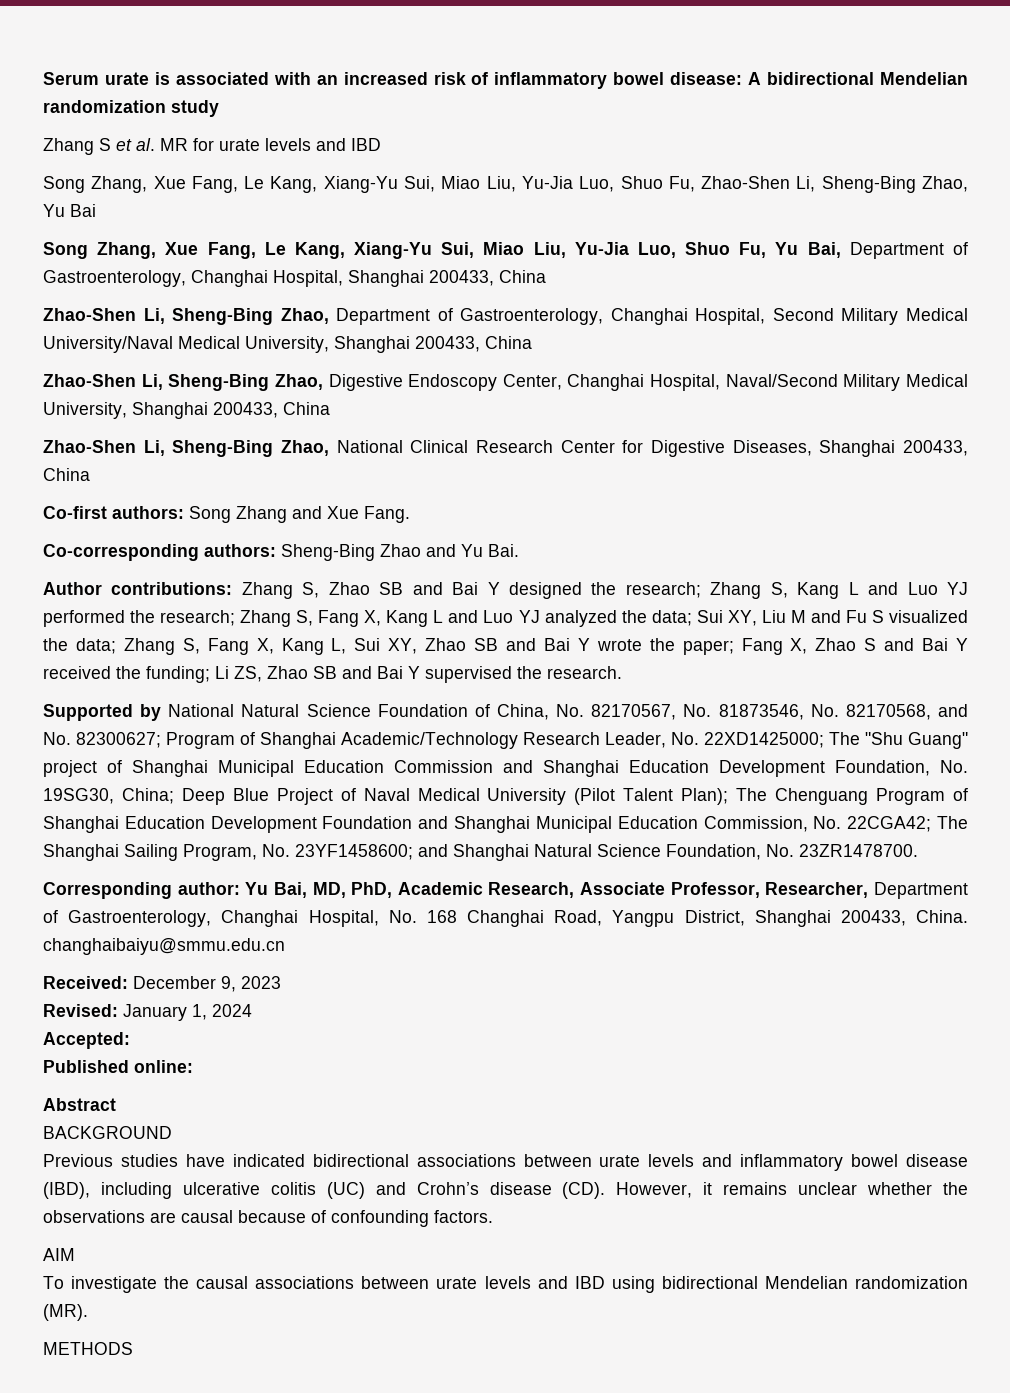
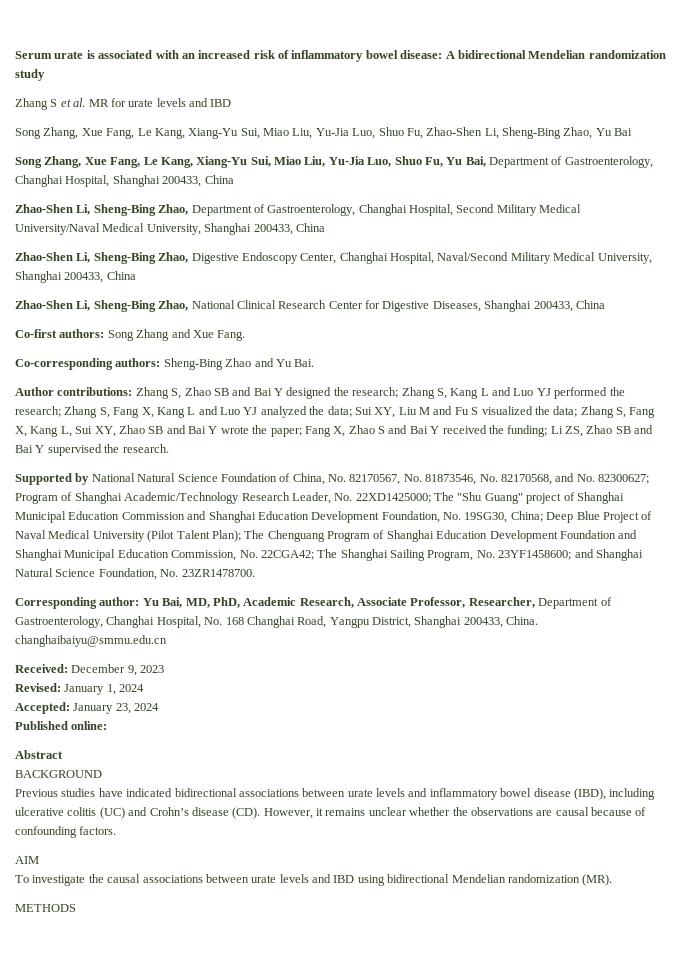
- Accepted:
+ Accepted: January 23, 2024

